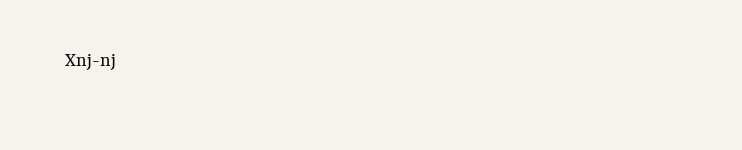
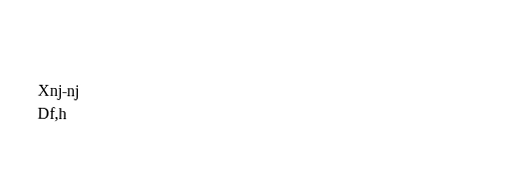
+ Df,h

